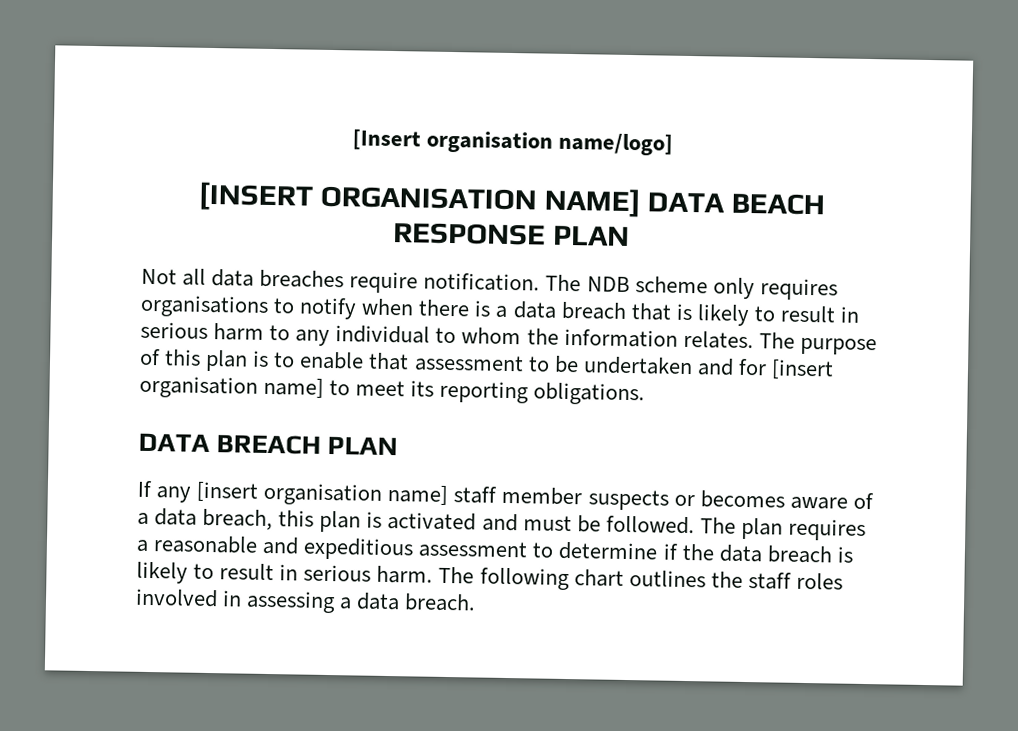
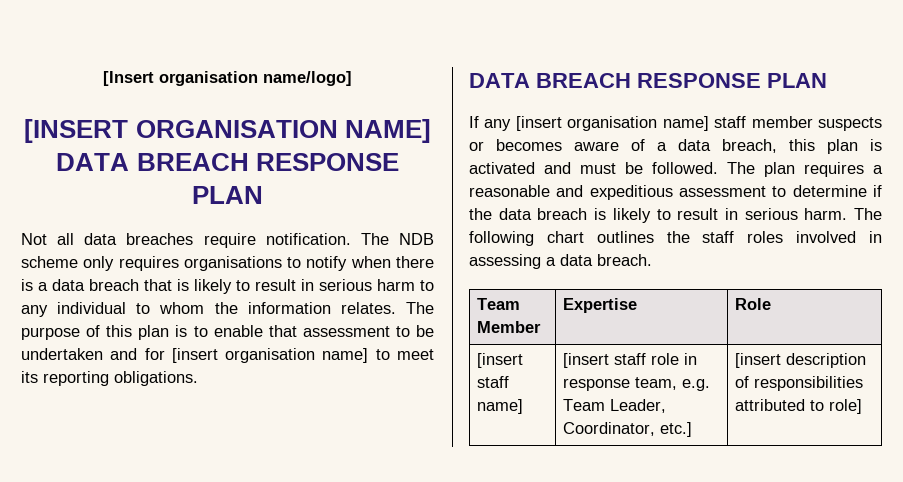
- [INSERT ORGANISATION NAME] DATA BEACH RESPONSE PLAN
+ [INSERT ORGANISATION NAME] DATA BREACH RESPONSE PLAN
  The purpose of this plan is to enable that assessment to be undertaken and for [insert organisation name] to meet its reporting obligations.
- DATA BREACH PLAN
+ DATA BREACH RESPONSE PLAN
+ Team Member | Expertise | Role
+ [insert staff name] | [insert staff role in response team, e.g. Team Leader, Coordinator, etc.] | [insert description of responsibilities attributed to role]

